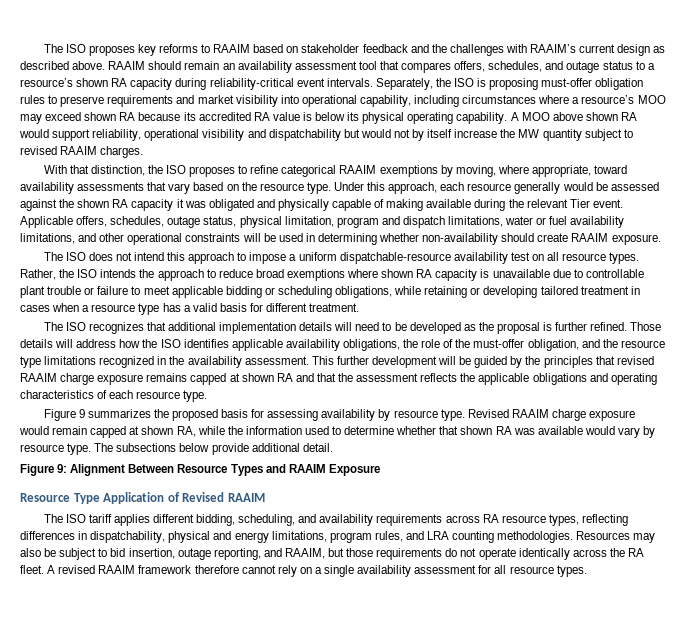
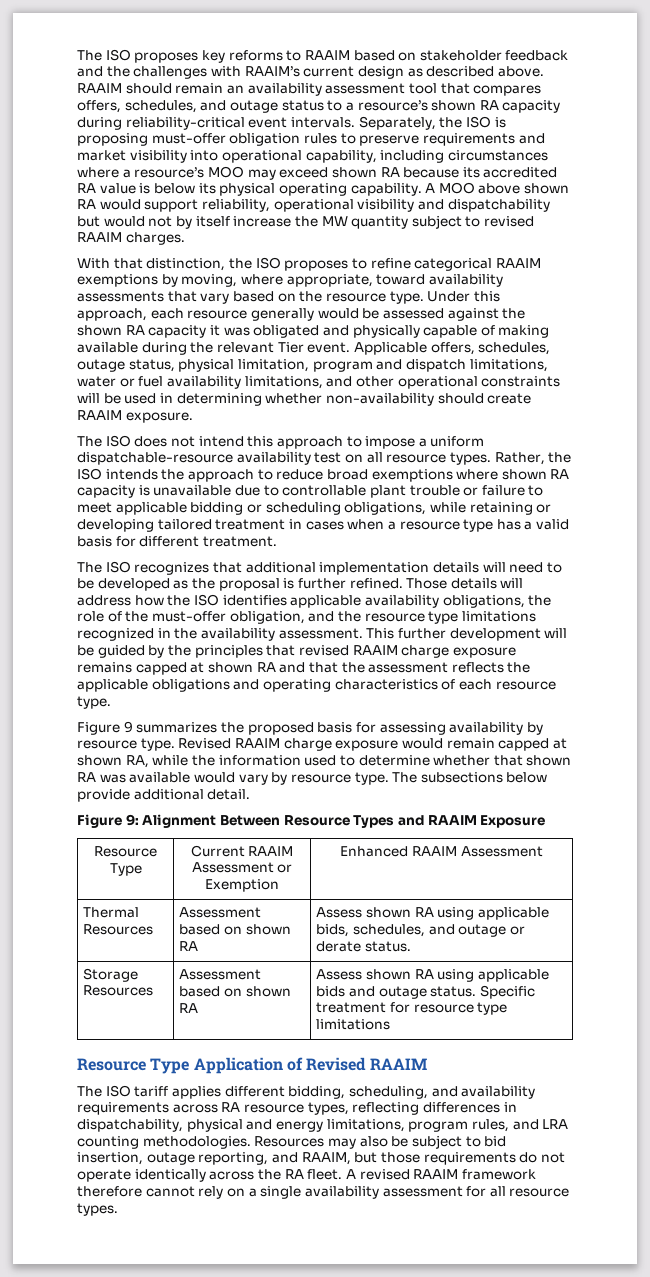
+ Resource Type | Current RAAIM Assessment or Exemption | Enhanced RAAIM Assessment
+ Thermal Resources | Assessment based on shown RA | Assess shown RA using applicable bids, schedules, and outage or derate status.
+ Storage Resources | Assessment based on shown RA | Assess shown RA using applicable bids and outage status. Specific treatment for resource type limitations

